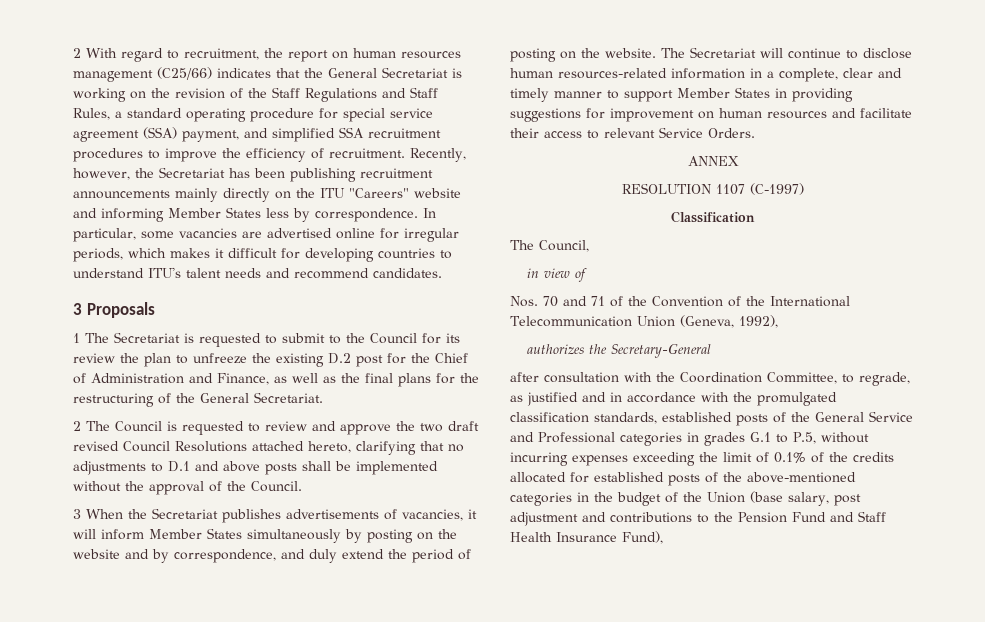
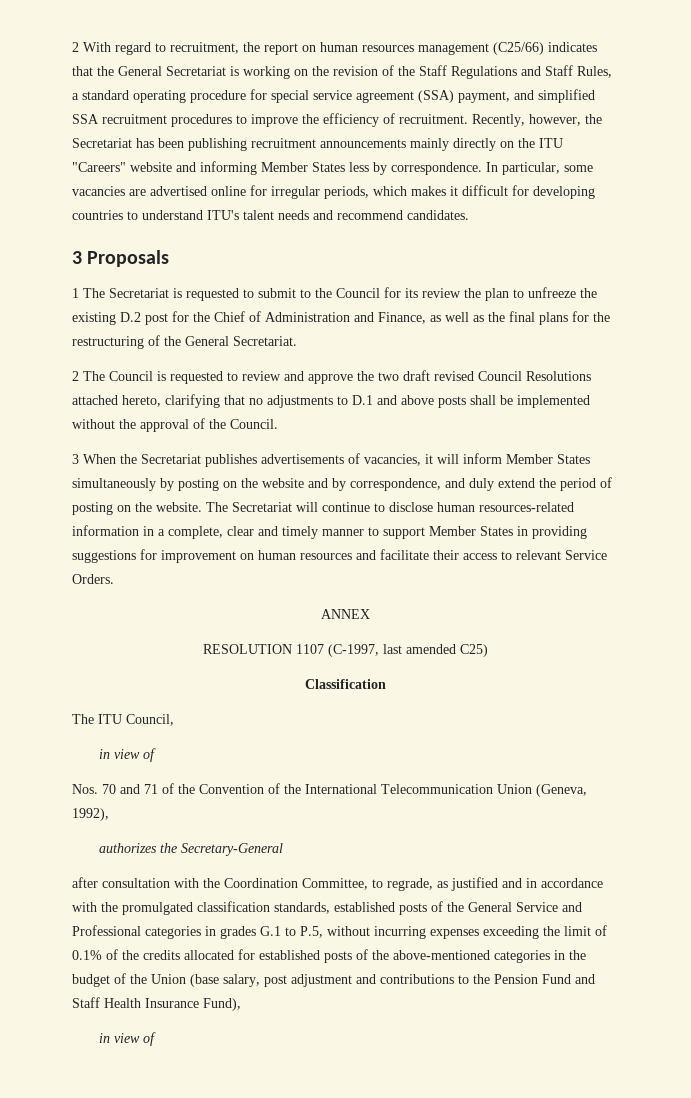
- RESOLUTION 1107 (C-1997)
+ RESOLUTION 1107 (C-1997, last amended C25)
- The Council,
+ The ITU Council,
  after consultation with the Coordination Committee, to regrade, as justified and in accordance with the promulgated classification standards, established posts of the General Service and Professional categories in grades G.1 to P.5, without incurring expenses exceeding the limit of 0.1% of the credits allocated for established posts of the above-mentioned categories in the budget of the Union (base salary, post adjustment and contributions to the Pension Fund and Staff Health Insurance Fund),
+ in view of

